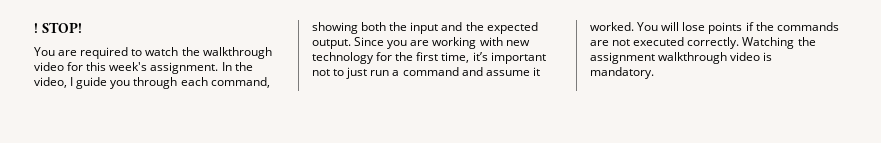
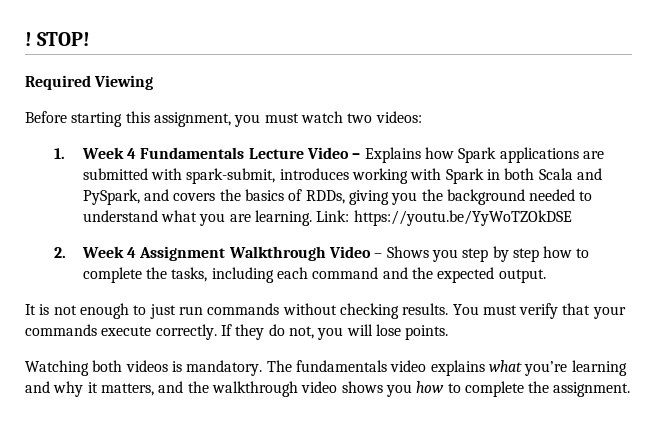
- You are required to watch the walkthrough video for this week's assignment. In the video, I guide you through each command, showing both the input and the expected output. Since you are working with new technology for the first time, it’s important not to just run a command and assume it worked. You will lose points if the commands are not executed correctly. Watching the assignment walkthrough video is mandatory.
+ Required Viewing
+ Before starting this assignment, you must watch two videos:
+ 1. Week 4 Fundamentals Lecture Video – Explains how Spark applications are submitted with spark-submit, introduces working with Spark in both Scala and PySpark, and covers the basics of RDDs, giving you the background needed to understand what you are learning. Link: https://youtu.be/YyWoTZOkDSE
+ 2. Week 4 Assignment Walkthrough Video – Shows you step by step how to complete the tasks, including each command and the expected output.
+ It is not enough to just run commands without checking results. You must verify that your commands execute correctly. If they do not, you will lose points.
+ Watching both videos is mandatory. The fundamentals video explains what you’re learning and why it matters, and the walkthrough video shows you how to complete the assignment.

